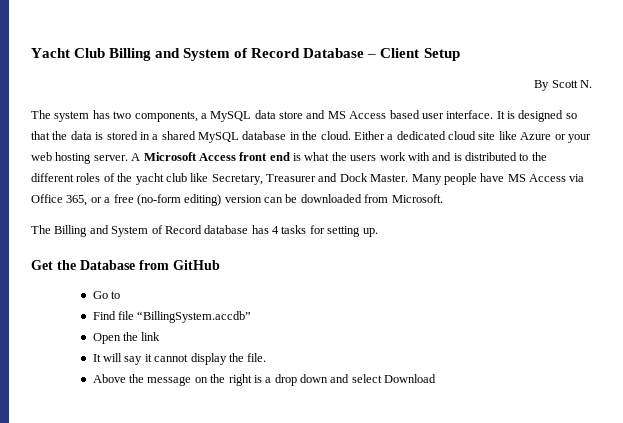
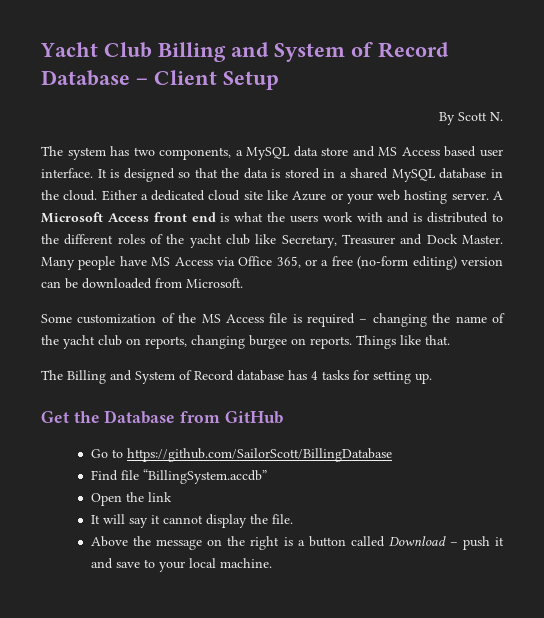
+ Some customization of the MS Access file is required – changing the name of the yacht club on reports, changing burgee on reports. Things like that.
- Go to
+ Go to https://github.com/SailorScott/BillingDatabase
- Above the message on the right is a drop down and select Download
+ Above the message on the right is a button called Download – push it and save to your local machine.

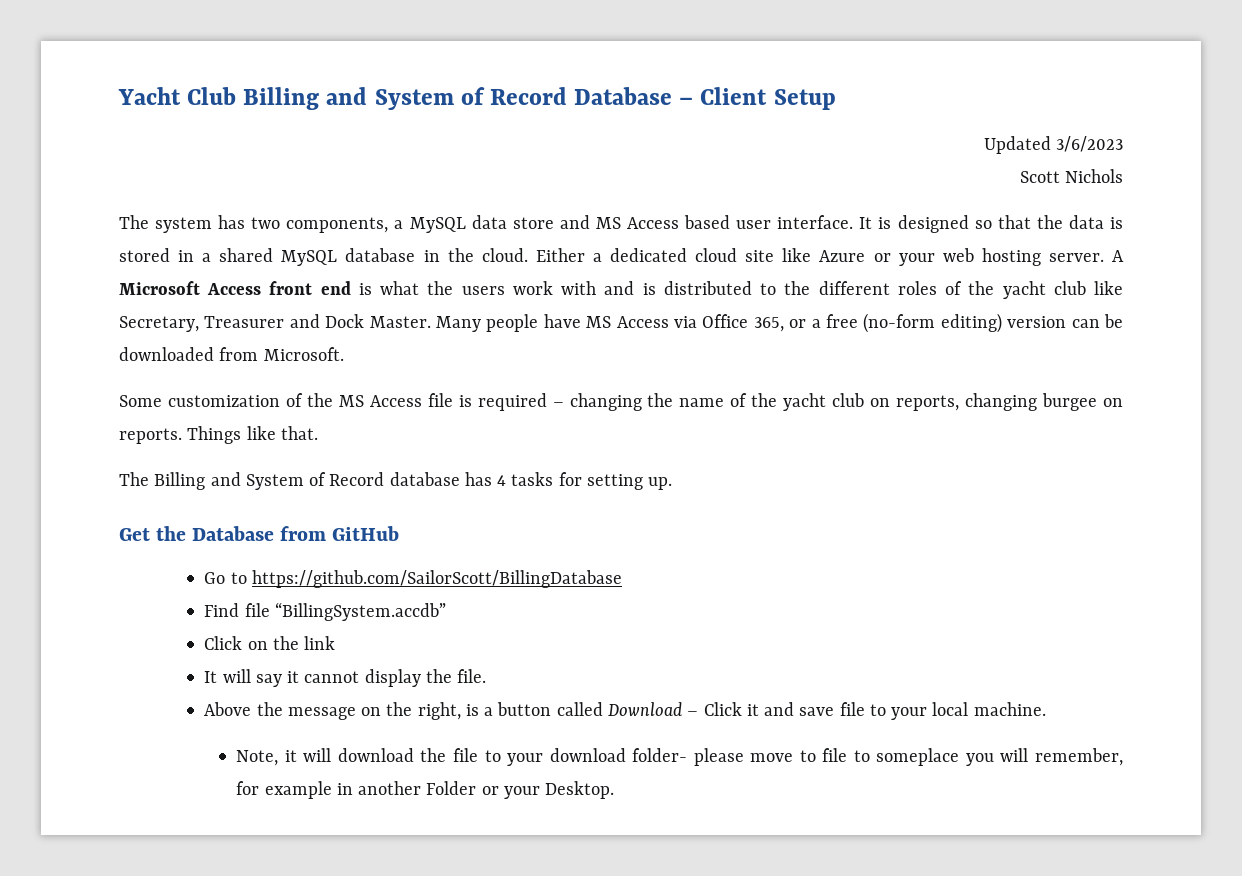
- By Scott N.
+ Updated 3/6/2023
+ Scott Nichols
- Open the link
+ Click on the link
- Above the message on the right is a button called Download – push it and save to your local machine.
+ Above the message on the right, is a button called Download – Click it and save file to your local machine.
+ Note, it will download the file to your download folder- please move to file to someplace you will remember, for example in another Folder or your Desktop.

